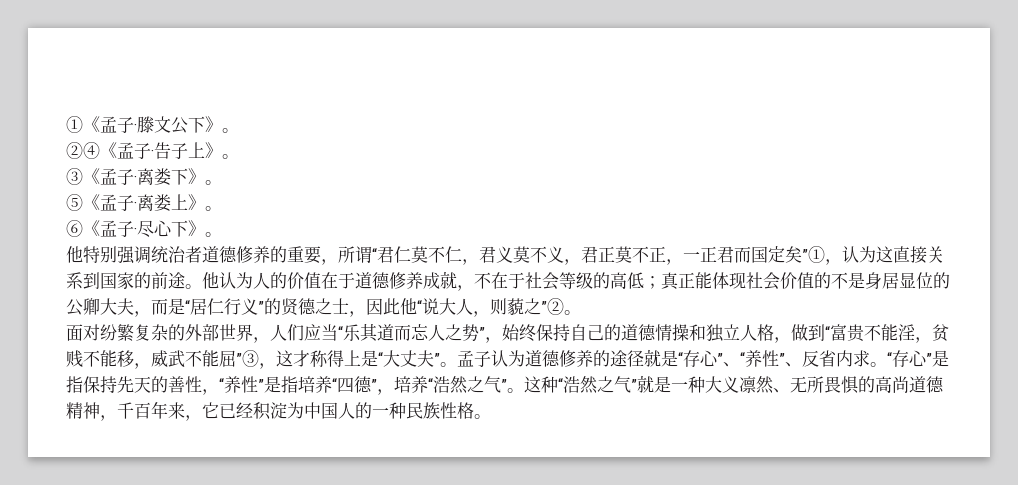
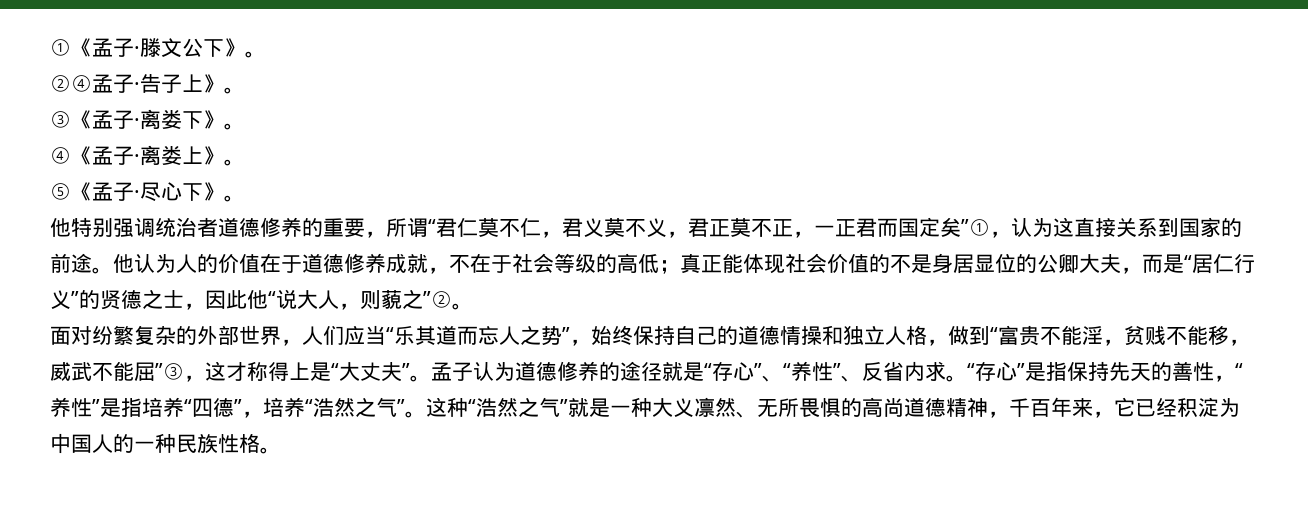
- ②④《孟子·告子上》。
+ ②④孟子·告子上》。
- ⑤《孟子·离娄上》。
+ ④《孟子·离娄上》。
- ⑥《孟子·尽心下》。
+ ⑤《孟子·尽心下》。

